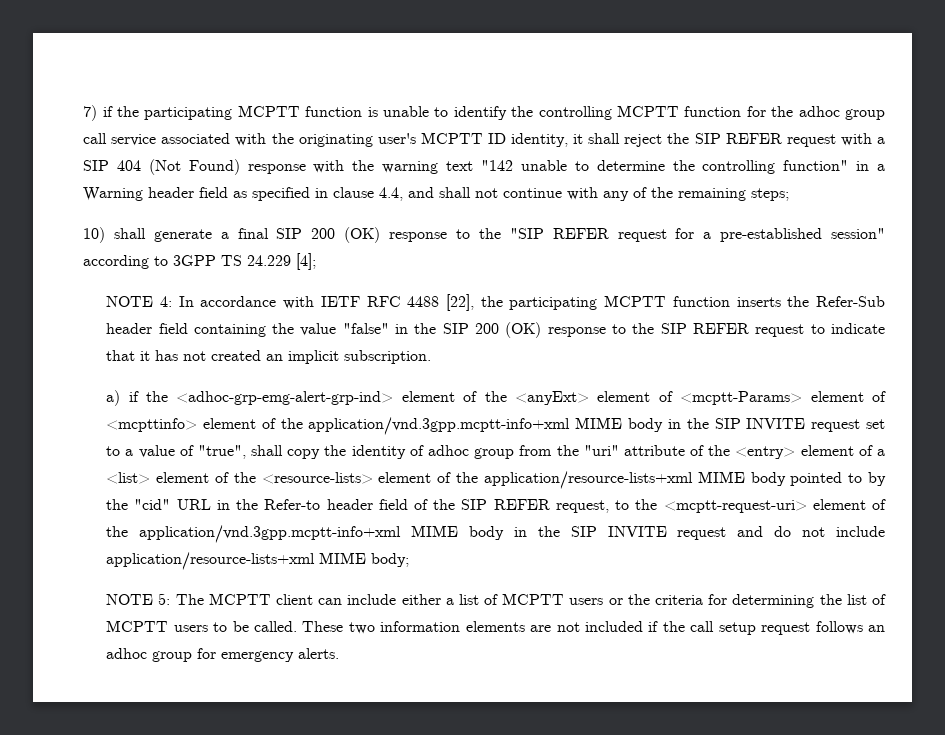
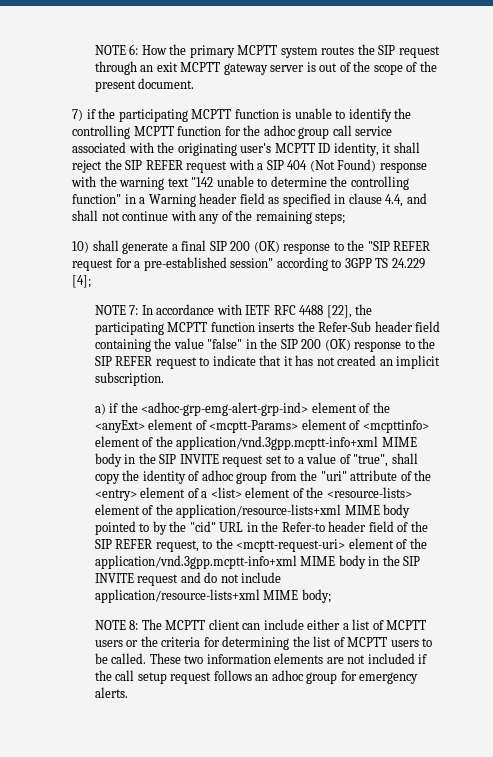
+ NOTE 6: How the primary MCPTT system routes the SIP request through an exit MCPTT gateway server is out of the scope of the present document.
- NOTE 4: In accordance with IETF RFC 4488 [22], the participating MCPTT function inserts the Refer-Sub header field containing the value "false" in the SIP 200 (OK) response to the SIP REFER request to indicate that it has not created an implicit subscription.
+ NOTE 7: In accordance with IETF RFC 4488 [22], the participating MCPTT function inserts the Refer-Sub header field containing the value "false" in the SIP 200 (OK) response to the SIP REFER request to indicate that it has not created an implicit subscription.
- NOTE 5: The MCPTT client can include either a list of MCPTT users or the criteria for determining the list of MCPTT users to be called.
+ NOTE 8: The MCPTT client can include either a list of MCPTT users or the criteria for determining the list of MCPTT users to be called.

